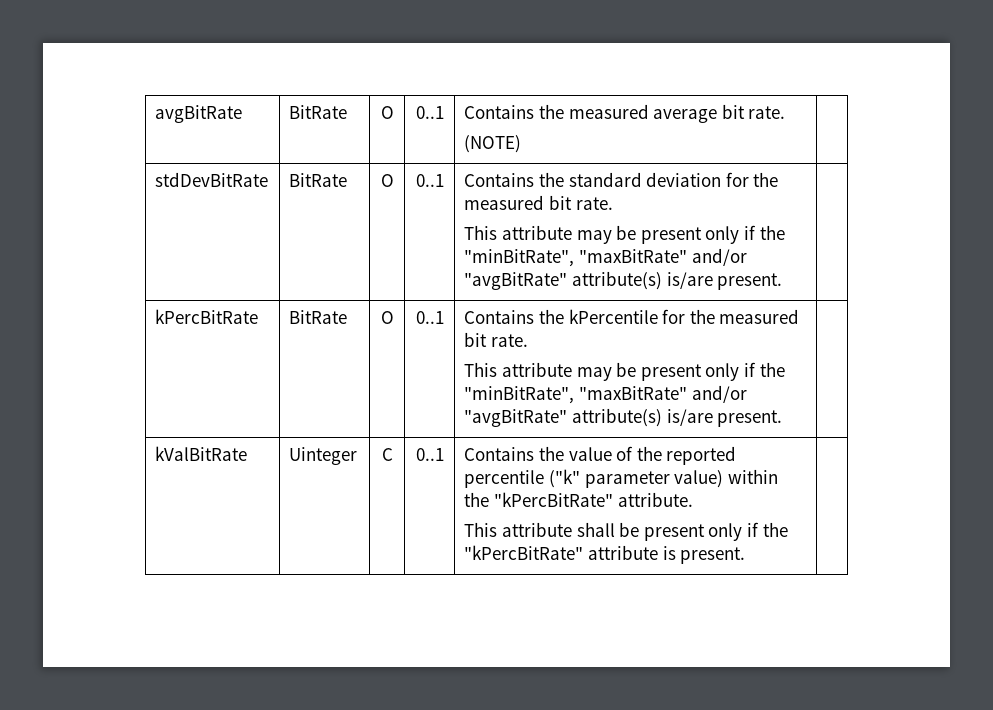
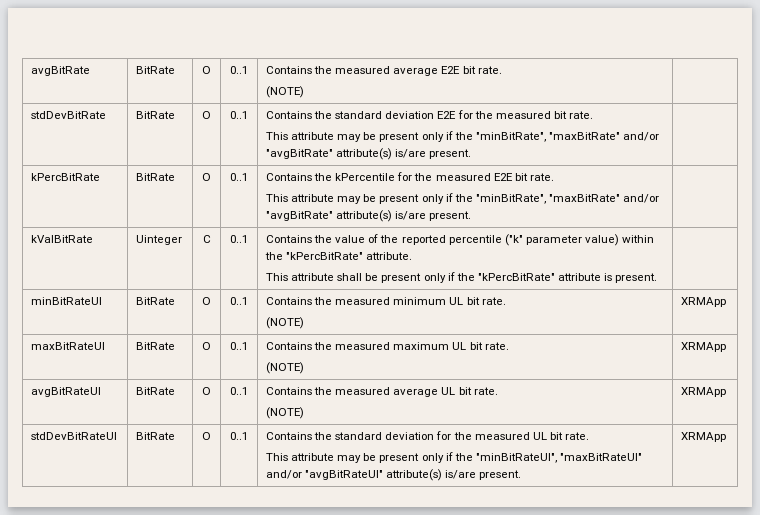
- avgBitRate | BitRate | O | 0..1 | Contains the measured average bit rate.
+ avgBitRate | BitRate | O | 0..1 | Contains the measured average E2E bit rate.
- stdDevBitRate | BitRate | O | 0..1 | Contains the standard deviation for the measured bit rate.
+ stdDevBitRate | BitRate | O | 0..1 | Contains the standard deviation E2E for the measured bit rate.
- kPercBitRate | BitRate | O | 0..1 | Contains the kPercentile for the measured bit rate.
+ kPercBitRate | BitRate | O | 0..1 | Contains the kPercentile for the measured E2E bit rate.
+ minBitRateUl | BitRate | O | 0..1 | Contains the measured minimum UL bit rate.
+ (NOTE) | XRMApp
+ maxBitRateUl | BitRate | O | 0..1 | Contains the measured maximum UL bit rate.
+ (NOTE) | XRMApp
+ avgBitRateUl | BitRate | O | 0..1 | Contains the measured average UL bit rate.
+ (NOTE) | XRMApp
+ stdDevBitRateUl | BitRate | O | 0..1 | Contains the standard deviation for the measured UL bit rate.
+ This attribute may be present only if the "minBitRateUl", "maxBitRateUl" and/or "avgBitRateUl" attribute(s) is/are present. | XRMApp

